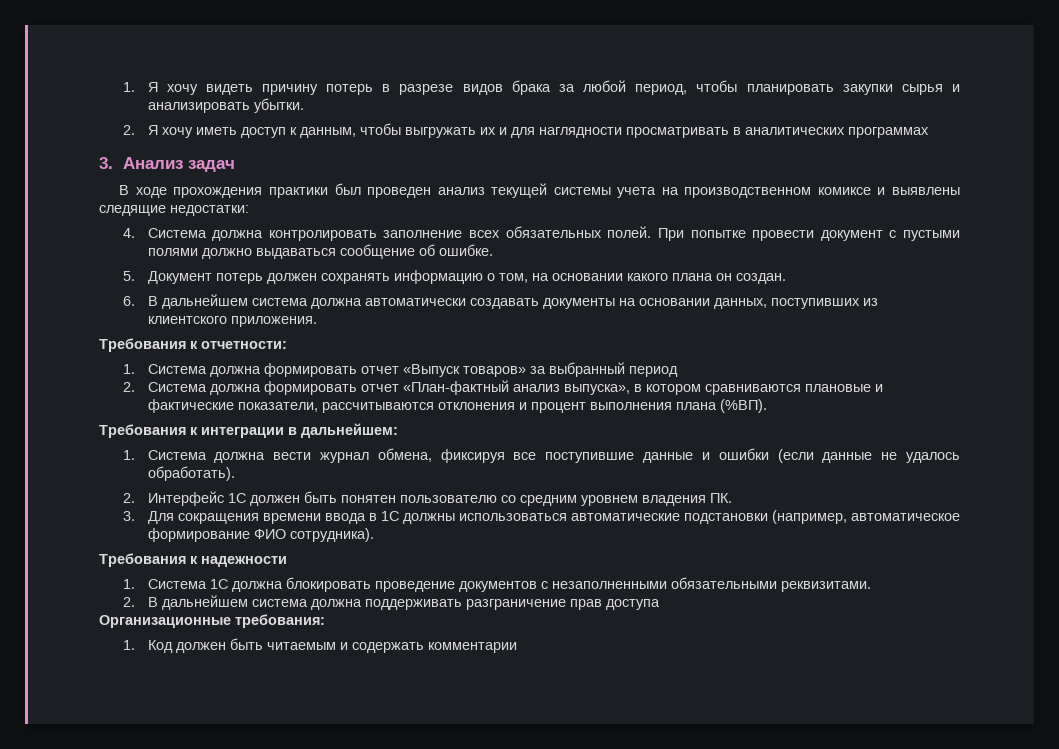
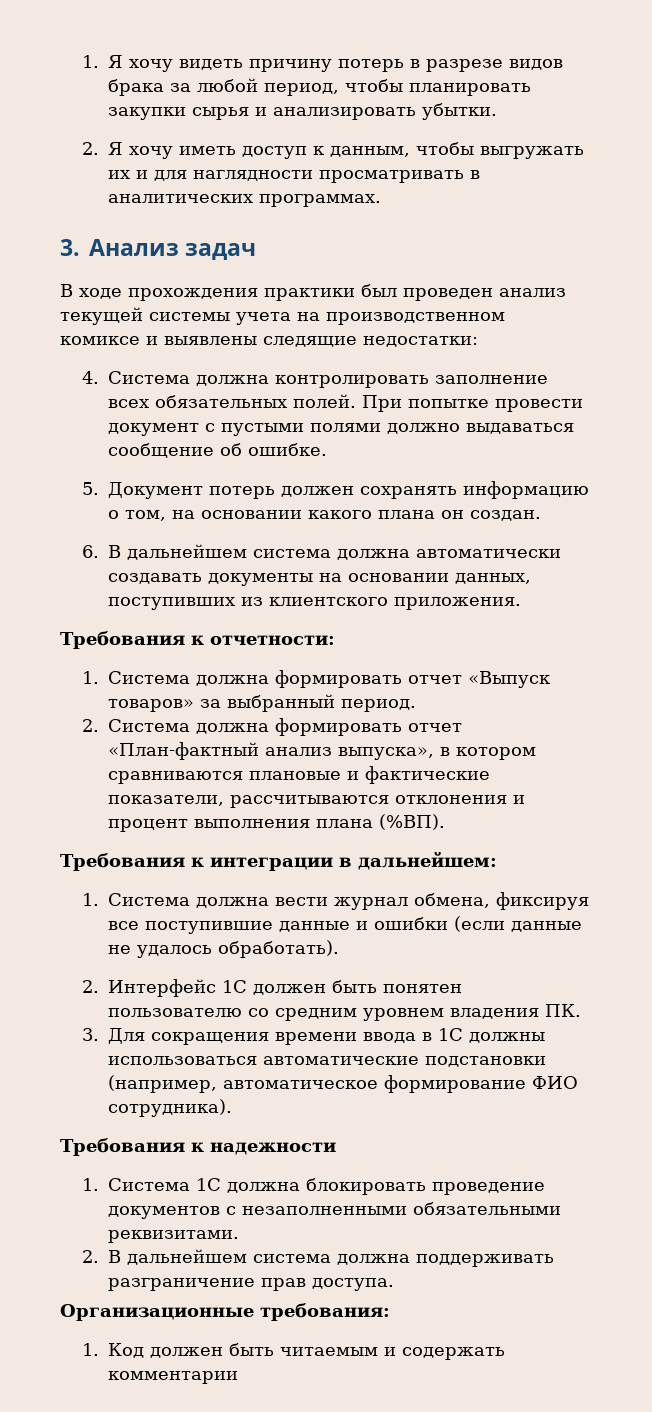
- 2. Я хочу иметь доступ к данным, чтобы выгружать их и для наглядности просматривать в аналитических программах
+ 2. Я хочу иметь доступ к данным, чтобы выгружать их и для наглядности просматривать в аналитических программах.
- 1. Система должна формировать отчет «Выпуск товаров» за выбранный период
+ 1. Система должна формировать отчет «Выпуск товаров» за выбранный период.
- 2. В дальнейшем система должна поддерживать разграничение прав доступа
+ 2. В дальнейшем система должна поддерживать разграничение прав доступа.

